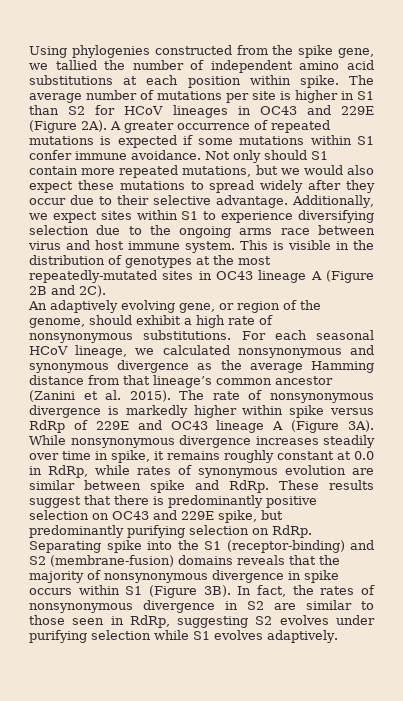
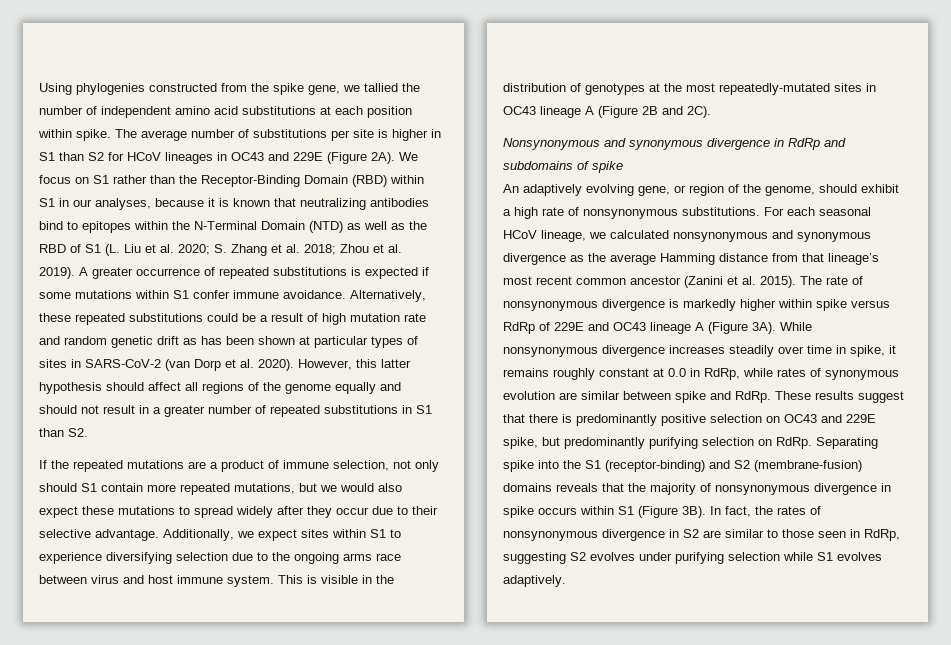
- The average number of mutations per site is higher in S1 than S2 for HCoV lineages in OC43 and 229E (Figure 2A).
+ The average number of substitutions per site is higher in S1 than S2 for HCoV lineages in OC43 and 229E (Figure 2A).
+ We focus on S1 rather than the Receptor-Binding Domain (RBD) within S1 in our analyses, because it is known that neutralizing antibodies bind to epitopes within the N-Terminal Domain (NTD) as well as the RBD of S1 (L. Liu et al. 2020; S. Zhang et al. 2018; Zhou et al. 2019).
- A greater occurrence of repeated mutations is expected if some mutations within S1 confer immune avoidance.
+ A greater occurrence of repeated substitutions is expected if some mutations within S1 confer immune avoidance.
- Not only should S1 contain more repeated mutations, but we would also expect these mutations to spread widely after they occur due to their selective advantage.
+ Alternatively, these repeated substitutions could be a result of high mutation rate and random genetic drift as has been shown at particular types of sites in SARS-CoV-2 (van Dorp et al. 2020). However, this latter hypothesis should affect all regions of the genome equally and should not result in a greater number of repeated substitutions in S1 than S2.
+ If the repeated mutations are a product of immune selection, not only should S1 contain more repeated mutations, but we would also expect these mutations to spread widely after they occur due to their selective advantage.
+ Nonsynonymous and synonymous divergence in RdRp and subdomains of spike
- For each seasonal HCoV lineage, we calculated nonsynonymous and synonymous divergence as the average Hamming distance from that lineage’s common ancestor (Zanini et al. 2015).
+ For each seasonal HCoV lineage, we calculated nonsynonymous and synonymous divergence as the average Hamming distance from that lineage’s most recent common ancestor (Zanini et al. 2015).

